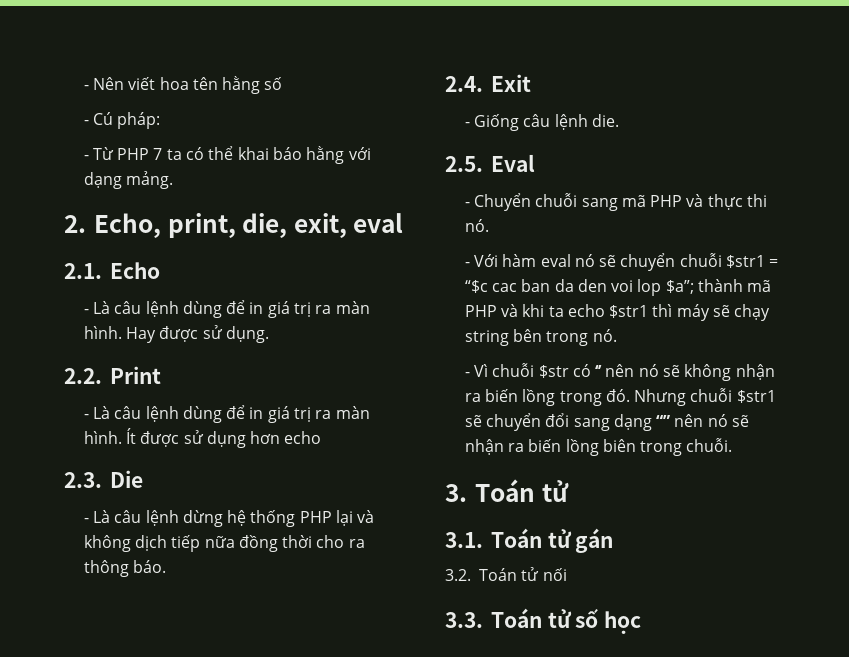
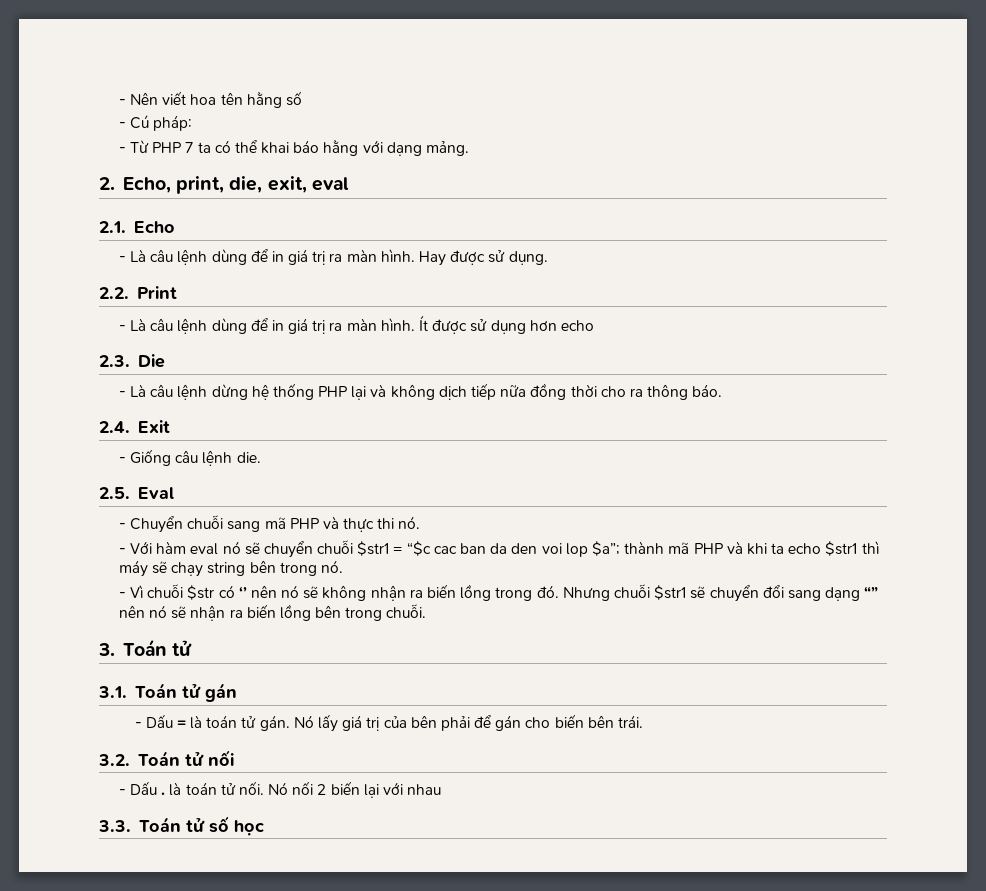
- Nhưng chuỗi $str1 sẽ chuyển đổi sang dạng “” nên nó sẽ nhận ra biến lồng biên trong chuỗi.
+ Nhưng chuỗi $str1 sẽ chuyển đổi sang dạng “” nên nó sẽ nhận ra biến lồng bên trong chuỗi.
+ - Dấu = là toán tử gán. Nó lấy giá trị của bên phải để gán cho biến bên trái.
  3.2. Toán tử nối
+ - Dấu . là toán tử nối. Nó nối 2 biến lại với nhau

